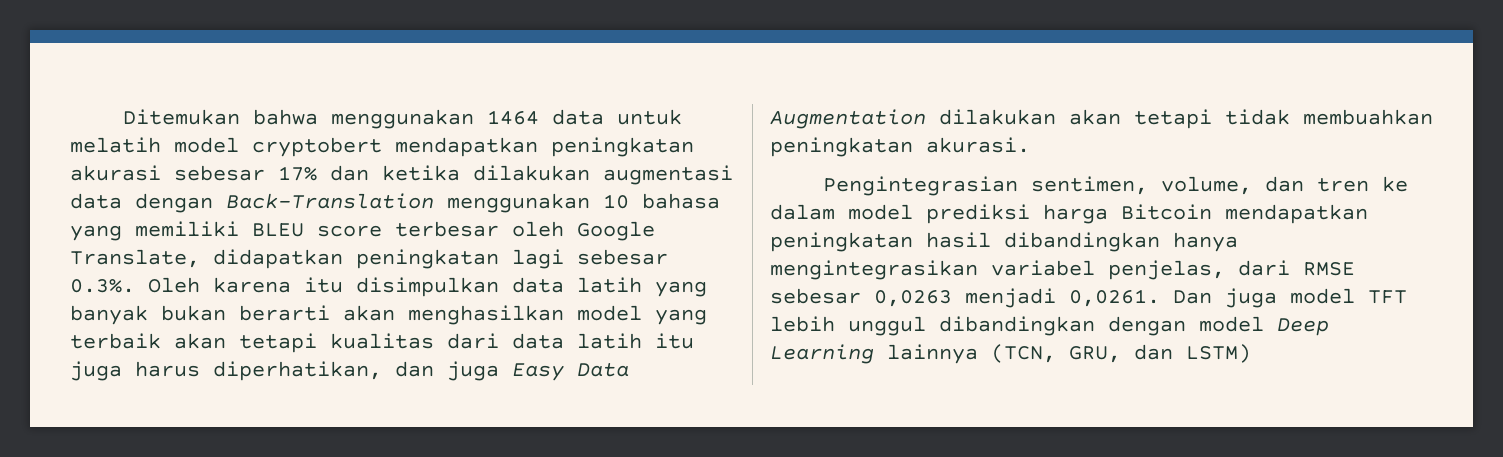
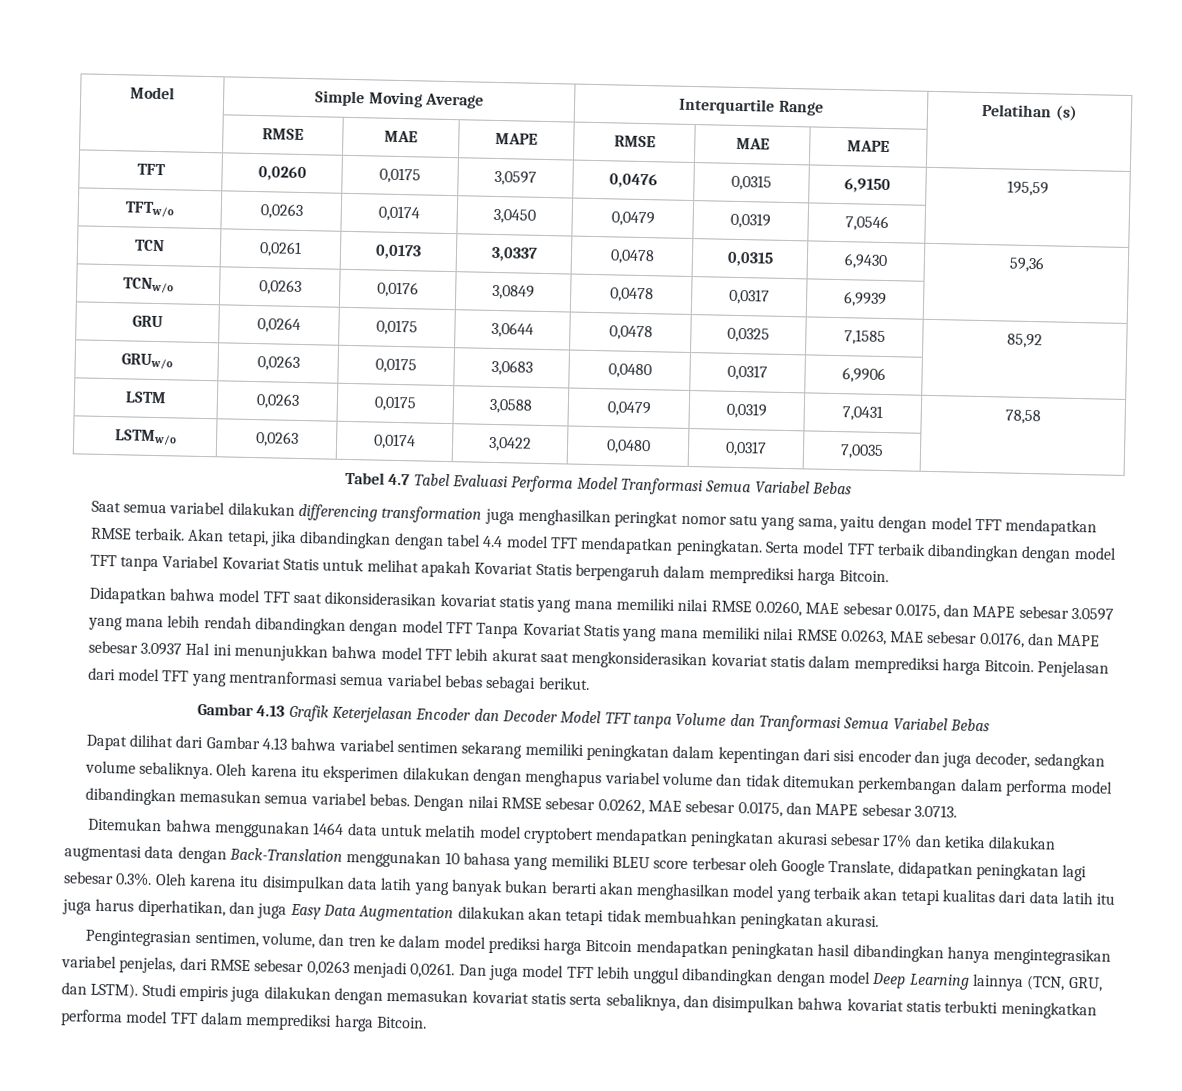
+ Model | Simple Moving Average | Interquartile Range | Pelatihan (s)
+ | RMSE | MAE | MAPE | RMSE | MAE | MAPE |
+ TFT | 0,0260 | 0,0175 | 3,0597 | 0,0476 | 0,0315 | 6,9150 | 195,59
+ TFTw/o | 0,0263 | 0,0174 | 3,0450 | 0,0479 | 0,0319 | 7,0546 |
+ TCN | 0,0261 | 0,0173 | 3,0337 | 0,0478 | 0,0315 | 6,9430 | 59,36
+ TCNw/o | 0,0263 | 0,0176 | 3,0849 | 0,0478 | 0,0317 | 6,9939 |
+ GRU | 0,0264 | 0,0175 | 3,0644 | 0,0478 | 0,0325 | 7,1585 | 85,92
+ GRUw/o | 0,0263 | 0,0175 | 3,0683 | 0,0480 | 0,0317 | 6,9906 |
+ LSTM | 0,0263 | 0,0175 | 3,0588 | 0,0479 | 0,0319 | 7,0431 | 78,58
+ LSTMw/o | 0,0263 | 0,0174 | 3,0422 | 0,0480 | 0,0317 | 7,0035 |
+ Tabel 4.7 Tabel Evaluasi Performa Model Tranformasi Semua Variabel Bebas
+ Saat semua variabel dilakukan differencing transformation juga menghasilkan peringkat nomor satu yang sama, yaitu dengan model TFT mendapatkan RMSE terbaik. Akan tetapi, jika dibandingkan dengan tabel 4.4 model TFT mendapatkan peningkatan. Serta model TFT terbaik dibandingkan dengan model TFT tanpa Variabel Kovariat Statis untuk melihat apakah Kovariat Statis berpengaruh dalam memprediksi harga Bitcoin.
+ Didapatkan bahwa model TFT saat dikonsiderasikan kovariat statis yang mana memiliki nilai RMSE 0.0260, MAE sebesar 0.0175, dan MAPE sebesar 3.0597 yang mana lebih rendah dibandingkan dengan model TFT Tanpa Kovariat Statis yang mana memiliki nilai RMSE 0.0263, MAE sebesar 0.0176, dan MAPE sebesar 3.0937 Hal ini menunjukkan bahwa model TFT lebih akurat saat mengkonsiderasikan kovariat statis dalam memprediksi harga Bitcoin. Penjelasan dari model TFT yang mentranformasi semua variabel bebas sebagai berikut.
+ Gambar 4.13 Grafik Keterjelasan Encoder dan Decoder Model TFT tanpa Volume dan Tranformasi Semua Variabel Bebas
+ Dapat dilihat dari Gambar 4.13 bahwa variabel sentimen sekarang memiliki peningkatan dalam kepentingan dari sisi encoder dan juga decoder, sedangkan volume sebaliknya. Oleh karena itu eksperimen dilakukan dengan menghapus variabel volume dan tidak ditemukan perkembangan dalam performa model dibandingkan memasukan semua variabel bebas. Dengan nilai RMSE sebesar 0.0262, MAE sebesar 0.0175, dan MAPE sebesar 3.0713.
- Dan juga model TFT lebih unggul dibandingkan dengan model Deep Learning lainnya (TCN, GRU, dan LSTM)
+ Dan juga model TFT lebih unggul dibandingkan dengan model Deep Learning lainnya (TCN, GRU, dan LSTM). Studi empiris juga dilakukan dengan memasukan kovariat statis serta sebaliknya, dan disimpulkan bahwa kovariat statis terbukti meningkatkan performa model TFT dalam memprediksi harga Bitcoin.

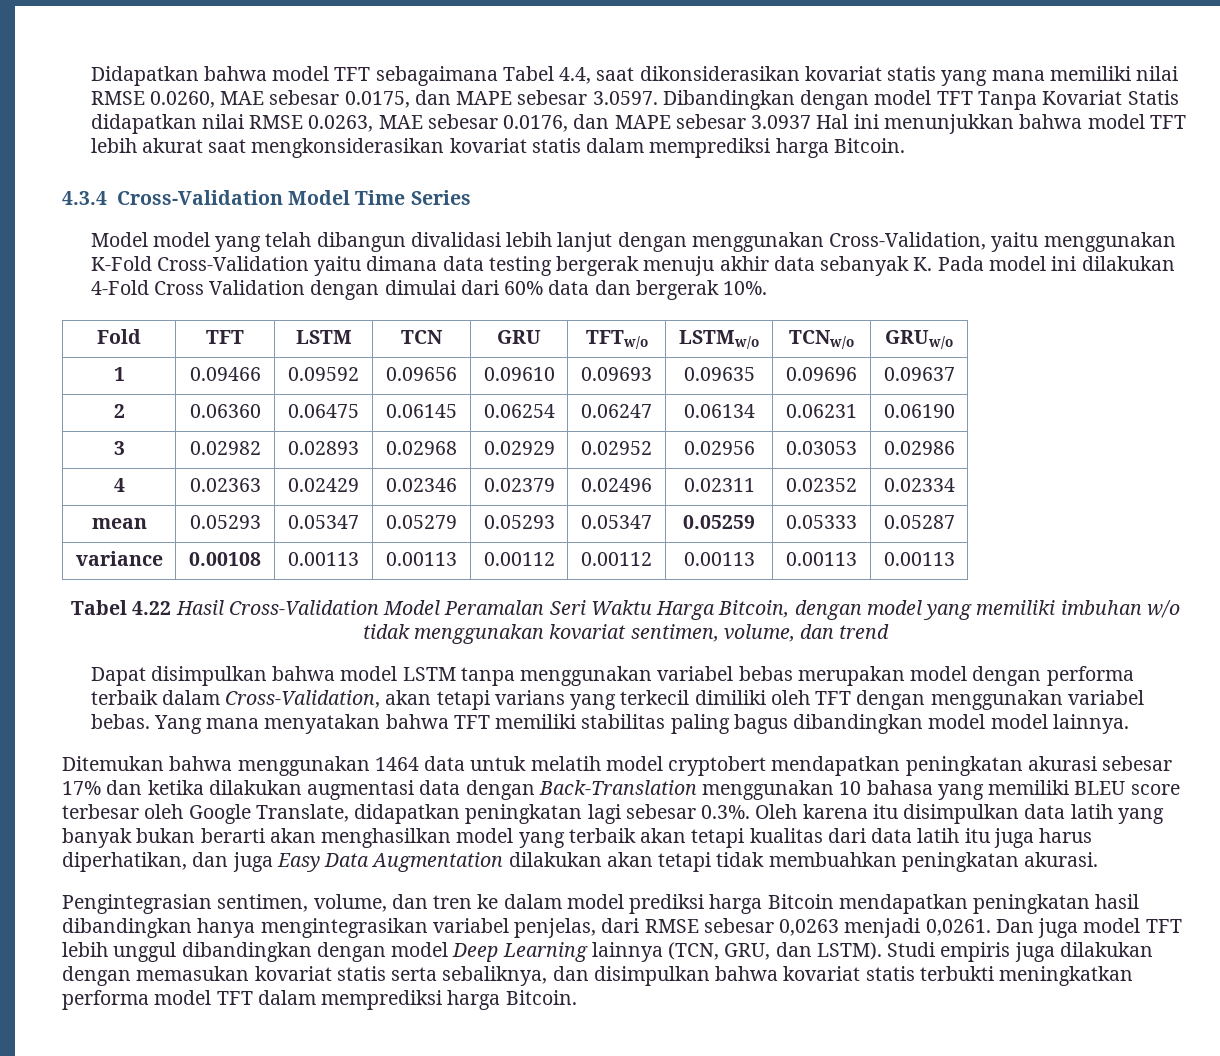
- Model | Simple Moving Average | Interquartile Range | Pelatihan (s)
- | RMSE | MAE | MAPE | RMSE | MAE | MAPE |
- TFT | 0,0260 | 0,0175 | 3,0597 | 0,0476 | 0,0315 | 6,9150 | 195,59
- TFTw/o | 0,0263 | 0,0174 | 3,0450 | 0,0479 | 0,0319 | 7,0546 |
- TCN | 0,0261 | 0,0173 | 3,0337 | 0,0478 | 0,0315 | 6,9430 | 59,36
- TCNw/o | 0,0263 | 0,0176 | 3,0849 | 0,0478 | 0,0317 | 6,9939 |
- GRU | 0,0264 | 0,0175 | 3,0644 | 0,0478 | 0,0325 | 7,1585 | 85,92
- GRUw/o | 0,0263 | 0,0175 | 3,0683 | 0,0480 | 0,0317 | 6,9906 |
- LSTM | 0,0263 | 0,0175 | 3,0588 | 0,0479 | 0,0319 | 7,0431 | 78,58
- LSTMw/o | 0,0263 | 0,0174 | 3,0422 | 0,0480 | 0,0317 | 7,0035 |
- Tabel 4.7 Tabel Evaluasi Performa Model Tranformasi Semua Variabel Bebas
- Saat semua variabel dilakukan differencing transformation juga menghasilkan peringkat nomor satu yang sama, yaitu dengan model TFT mendapatkan RMSE terbaik. Akan tetapi, jika dibandingkan dengan tabel 4.4 model TFT mendapatkan peningkatan. Serta model TFT terbaik dibandingkan dengan model TFT tanpa Variabel Kovariat Statis untuk melihat apakah Kovariat Statis berpengaruh dalam memprediksi harga Bitcoin.
- Didapatkan bahwa model TFT saat dikonsiderasikan kovariat statis yang mana memiliki nilai RMSE 0.0260, MAE sebesar 0.0175, dan MAPE sebesar 3.0597 yang mana lebih rendah dibandingkan dengan model TFT Tanpa Kovariat Statis yang mana memiliki nilai RMSE 0.0263, MAE sebesar 0.0176, dan MAPE sebesar 3.0937 Hal ini menunjukkan bahwa model TFT lebih akurat saat mengkonsiderasikan kovariat statis dalam memprediksi harga Bitcoin. Penjelasan dari model TFT yang mentranformasi semua variabel bebas sebagai berikut.
- Gambar 4.13 Grafik Keterjelasan Encoder dan Decoder Model TFT tanpa Volume dan Tranformasi Semua Variabel Bebas
- Dapat dilihat dari Gambar 4.13 bahwa variabel sentimen sekarang memiliki peningkatan dalam kepentingan dari sisi encoder dan juga decoder, sedangkan volume sebaliknya. Oleh karena itu eksperimen dilakukan dengan menghapus variabel volume dan tidak ditemukan perkembangan dalam performa model dibandingkan memasukan semua variabel bebas. Dengan nilai RMSE sebesar 0.0262, MAE sebesar 0.0175, dan MAPE sebesar 3.0713.
+ Didapatkan bahwa model TFT sebagaimana Tabel 4.4, saat dikonsiderasikan kovariat statis yang mana memiliki nilai RMSE 0.0260, MAE sebesar 0.0175, dan MAPE sebesar 3.0597. Dibandingkan dengan model TFT Tanpa Kovariat Statis didapatkan nilai RMSE 0.0263, MAE sebesar 0.0176, dan MAPE sebesar 3.0937 Hal ini menunjukkan bahwa model TFT lebih akurat saat mengkonsiderasikan kovariat statis dalam memprediksi harga Bitcoin.
+ 4.3.4 Cross-Validation Model Time Series
+ Model model yang telah dibangun divalidasi lebih lanjut dengan menggunakan Cross-Validation, yaitu menggunakan K-Fold Cross-Validation yaitu dimana data testing bergerak menuju akhir data sebanyak K. Pada model ini dilakukan 4-Fold Cross Validation dengan dimulai dari 60% data dan bergerak 10%.
+ Fold | TFT | LSTM | TCN | GRU | TFTw/o | LSTMw/o | TCNw/o | GRUw/o
+ 1 | 0.09466 | 0.09592 | 0.09656 | 0.09610 | 0.09693 | 0.09635 | 0.09696 | 0.09637
+ 2 | 0.06360 | 0.06475 | 0.06145 | 0.06254 | 0.06247 | 0.06134 | 0.06231 | 0.06190
+ 3 | 0.02982 | 0.02893 | 0.02968 | 0.02929 | 0.02952 | 0.02956 | 0.03053 | 0.02986
+ 4 | 0.02363 | 0.02429 | 0.02346 | 0.02379 | 0.02496 | 0.02311 | 0.02352 | 0.02334
+ mean | 0.05293 | 0.05347 | 0.05279 | 0.05293 | 0.05347 | 0.05259 | 0.05333 | 0.05287
+ variance | 0.00108 | 0.00113 | 0.00113 | 0.00112 | 0.00112 | 0.00113 | 0.00113 | 0.00113
+ Tabel 4.22 Hasil Cross-Validation Model Peramalan Seri Waktu Harga Bitcoin, dengan model yang memiliki imbuhan w/o tidak menggunakan kovariat sentimen, volume, dan trend
+ Dapat disimpulkan bahwa model LSTM tanpa menggunakan variabel bebas merupakan model dengan performa terbaik dalam Cross-Validation, akan tetapi varians yang terkecil dimiliki oleh TFT dengan menggunakan variabel bebas. Yang mana menyatakan bahwa TFT memiliki stabilitas paling bagus dibandingkan model model lainnya.

